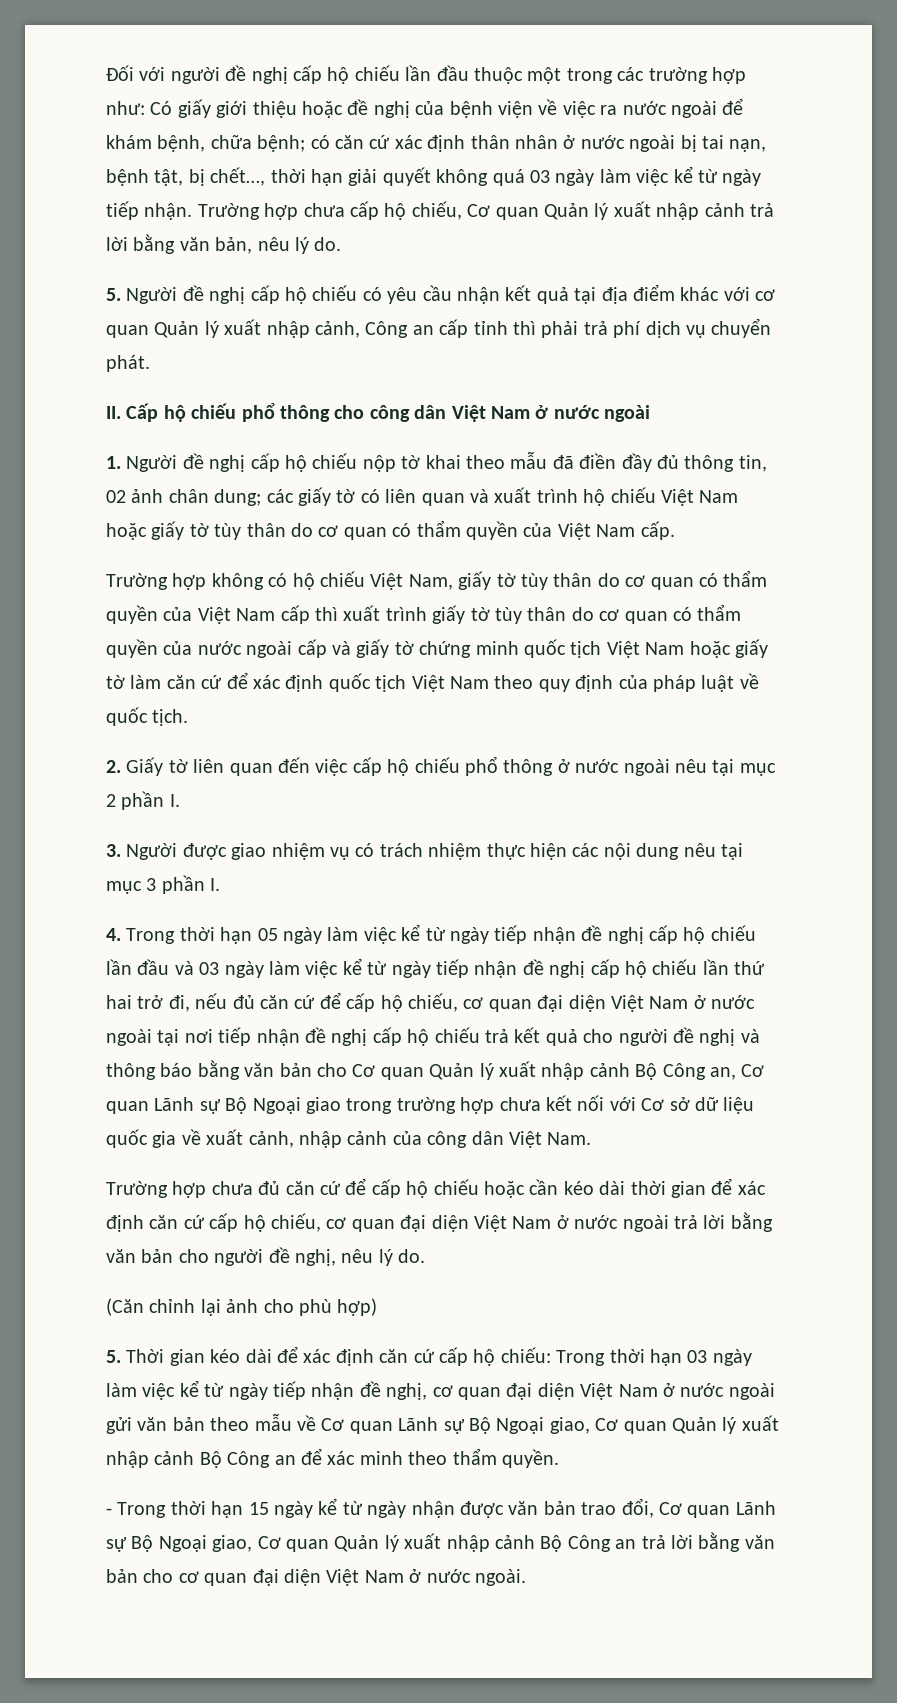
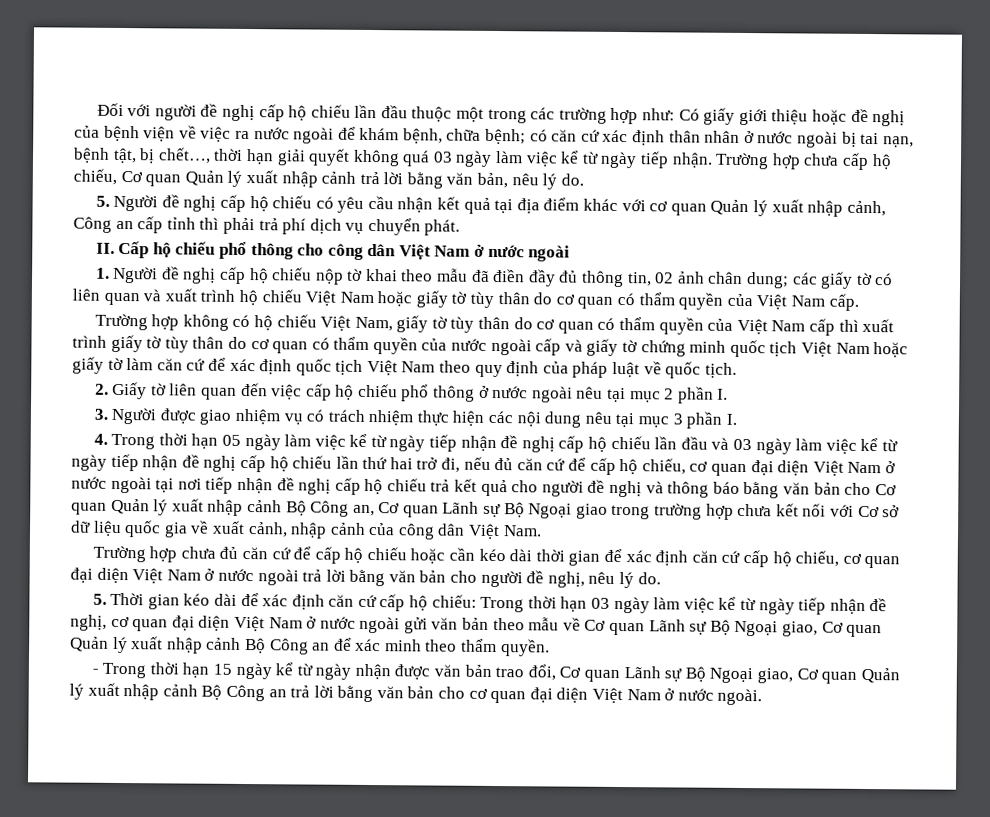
- (Căn chỉnh lại ảnh cho phù hợp)

